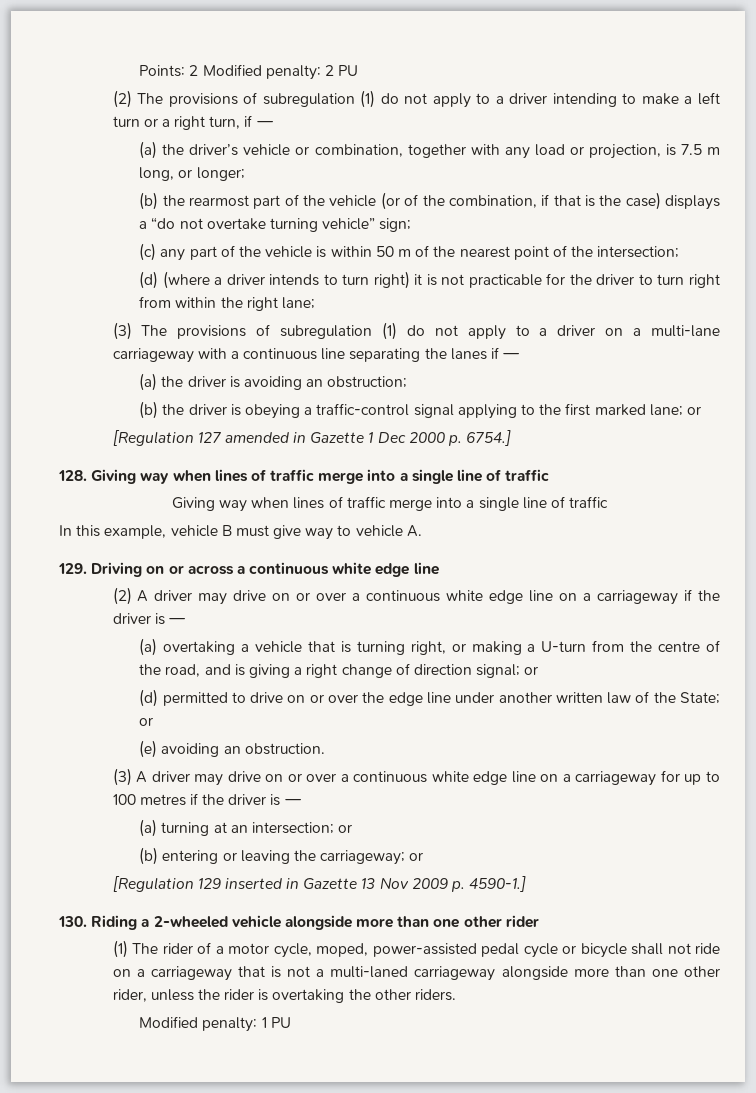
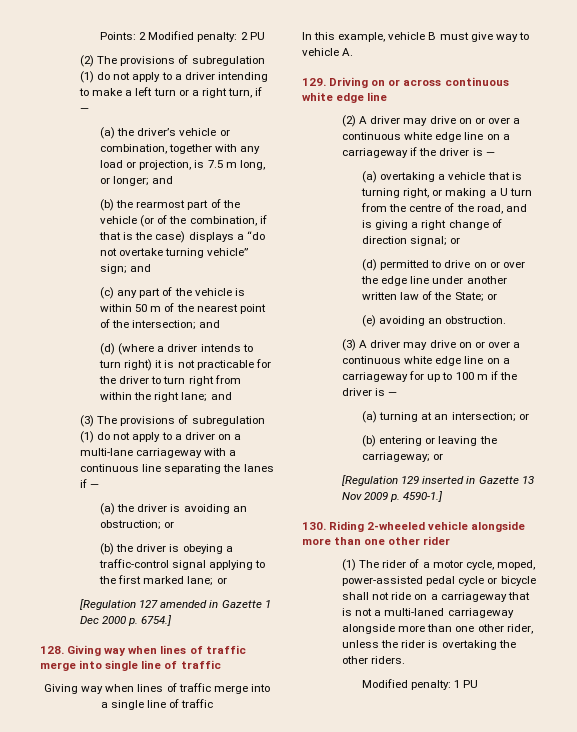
- (a) the driver’s vehicle or combination, together with any load or projection, is 7.5 m long, or longer;
+ (a) the driver’s vehicle or combination, together with any load or projection, is 7.5 m long, or longer; and
- (b) the rearmost part of the vehicle (or of the combination, if that is the case) displays a “do not overtake turning vehicle” sign;
+ (b) the rearmost part of the vehicle (or of the combination, if that is the case) displays a “do not overtake turning vehicle” sign; and
- (c) any part of the vehicle is within 50 m of the nearest point of the intersection;
+ (c) any part of the vehicle is within 50 m of the nearest point of the intersection; and
- (d) (where a driver intends to turn right) it is not practicable for the driver to turn right from within the right lane;
+ (d) (where a driver intends to turn right) it is not practicable for the driver to turn right from within the right lane; and
- (a) the driver is avoiding an obstruction;
+ (a) the driver is avoiding an obstruction; or
- 128. Giving way when lines of traffic merge into a single line of traffic
+ 128. Giving way when lines of traffic merge into single line of traffic
- 129. Driving on or across a continuous white edge line
+ 129. Driving on or across continuous white edge line
- (a) overtaking a vehicle that is turning right, or making a U-turn from the centre of the road, and is giving a right change of direction signal; or
+ (a) overtaking a vehicle that is turning right, or making a U turn from the centre of the road, and is giving a right change of direction signal; or
- (3) A driver may drive on or over a continuous white edge line on a carriageway for up to 100 metres if the driver is —
+ (3) A driver may drive on or over a continuous white edge line on a carriageway for up to 100 m if the driver is —
- 130. Riding a 2-wheeled vehicle alongside more than one other rider
+ 130. Riding 2-wheeled vehicle alongside more than one other rider

